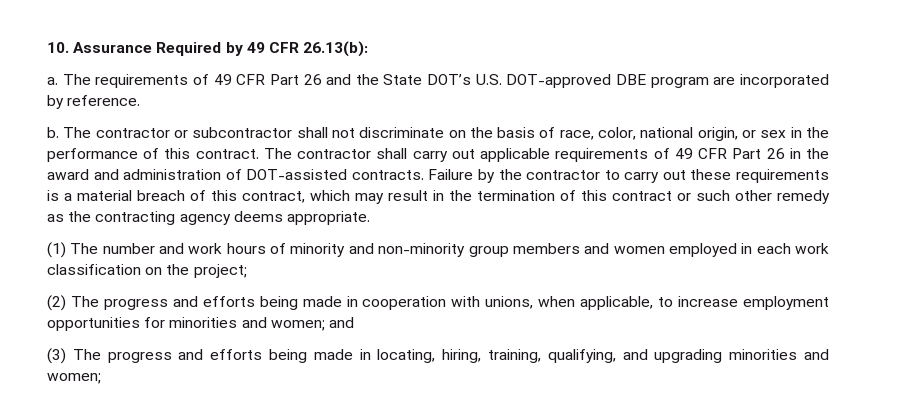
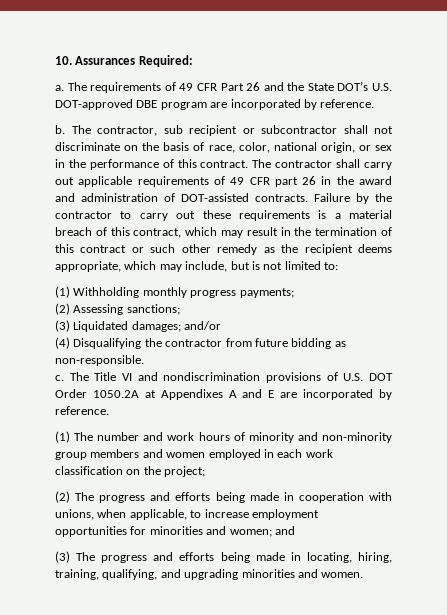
- 10. Assurance Required by 49 CFR 26.13(b):
+ 10. Assurances Required:
- The contractor or subcontractor shall not discriminate on the basis of race, color, national origin, or sex in the performance of this contract.
+ The contractor, sub recipient or subcontractor shall not discriminate on the basis of race, color, national origin, or sex in the performance of this contract.
- The contractor shall carry out applicable requirements of 49 CFR Part 26 in the award and administration of DOT-assisted contracts.
+ The contractor shall carry out applicable requirements of 49 CFR part 26 in the award and administration of DOT-assisted contracts.
- Failure by the contractor to carry out these requirements is a material breach of this contract, which may result in the termination of this contract or such other remedy as the contracting agency deems appropriate.
+ Failure by the contractor to carry out these requirements is a material breach of this contract, which may result in the termination of this contract or such other remedy as the recipient deems appropriate, which may include, but is not limited to:
+ (1) Withholding monthly progress payments;
+ (2) Assessing sanctions;
+ (3) Liquidated damages; and/or
+ (4) Disqualifying the contractor from future bidding as non-responsible.
+ c. The Title VI and nondiscrimination provisions of U.S. DOT Order 1050.2A at Appendixes A and E are incorporated by reference.
- (3) The progress and efforts being made in locating, hiring, training, qualifying, and upgrading minorities and women;
+ (3) The progress and efforts being made in locating, hiring, training, qualifying, and upgrading minorities and women.

